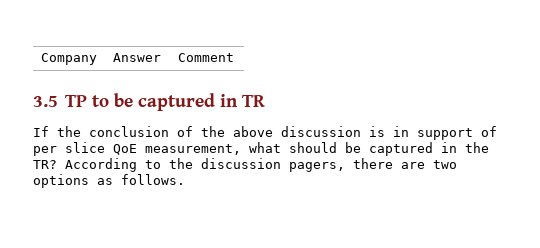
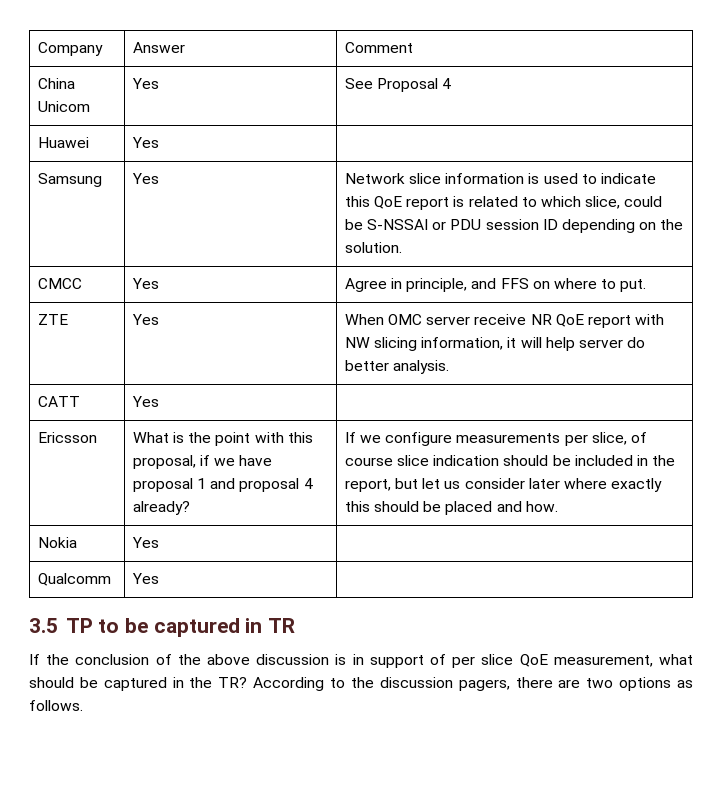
+ China Unicom | Yes | See Proposal 4
+ Huawei | Yes |
+ Samsung | Yes | Network slice information is used to indicate this QoE report is related to which slice, could be S-NSSAI or PDU session ID depending on the solution.
+ CMCC | Yes | Agree in principle, and FFS on where to put.
+ ZTE | Yes | When OMC server receive NR QoE report with NW slicing information, it will help server do better analysis.
+ CATT | Yes |
+ Ericsson | What is the point with this proposal, if we have proposal 1 and proposal 4 already? | If we configure measurements per slice, of course slice indication should be included in the report, but let us consider later where exactly this should be placed and how.
+ Nokia | Yes |
+ Qualcomm | Yes |

